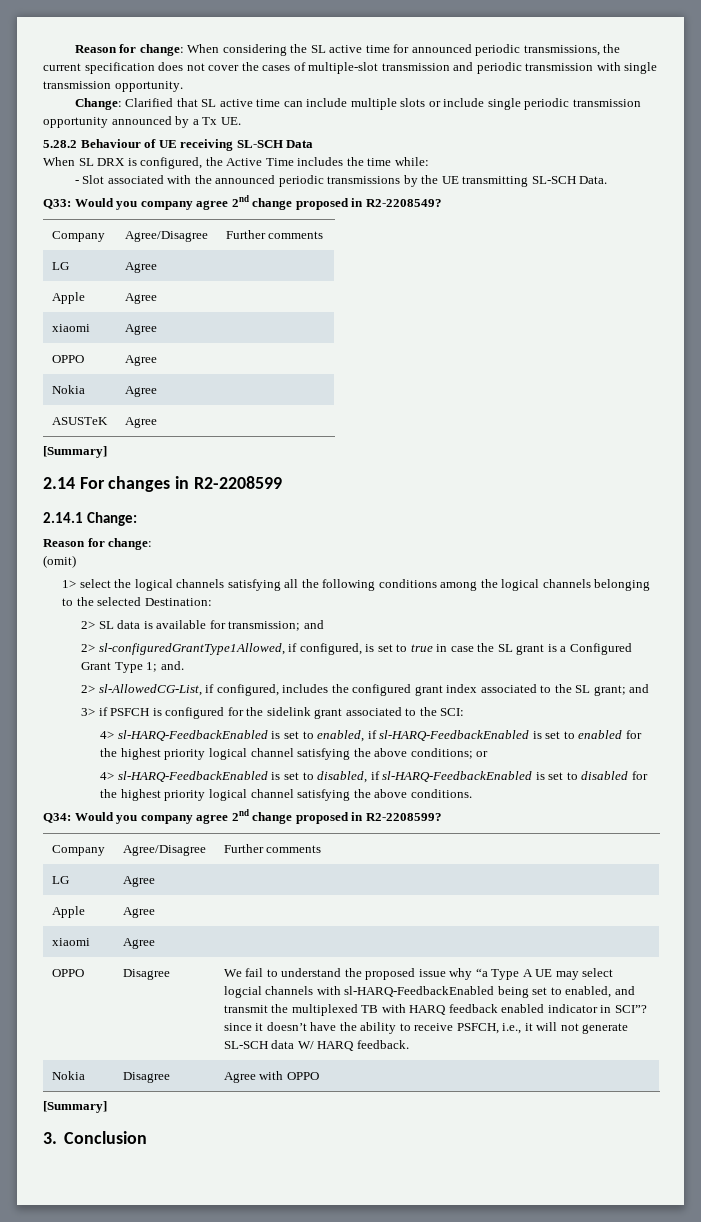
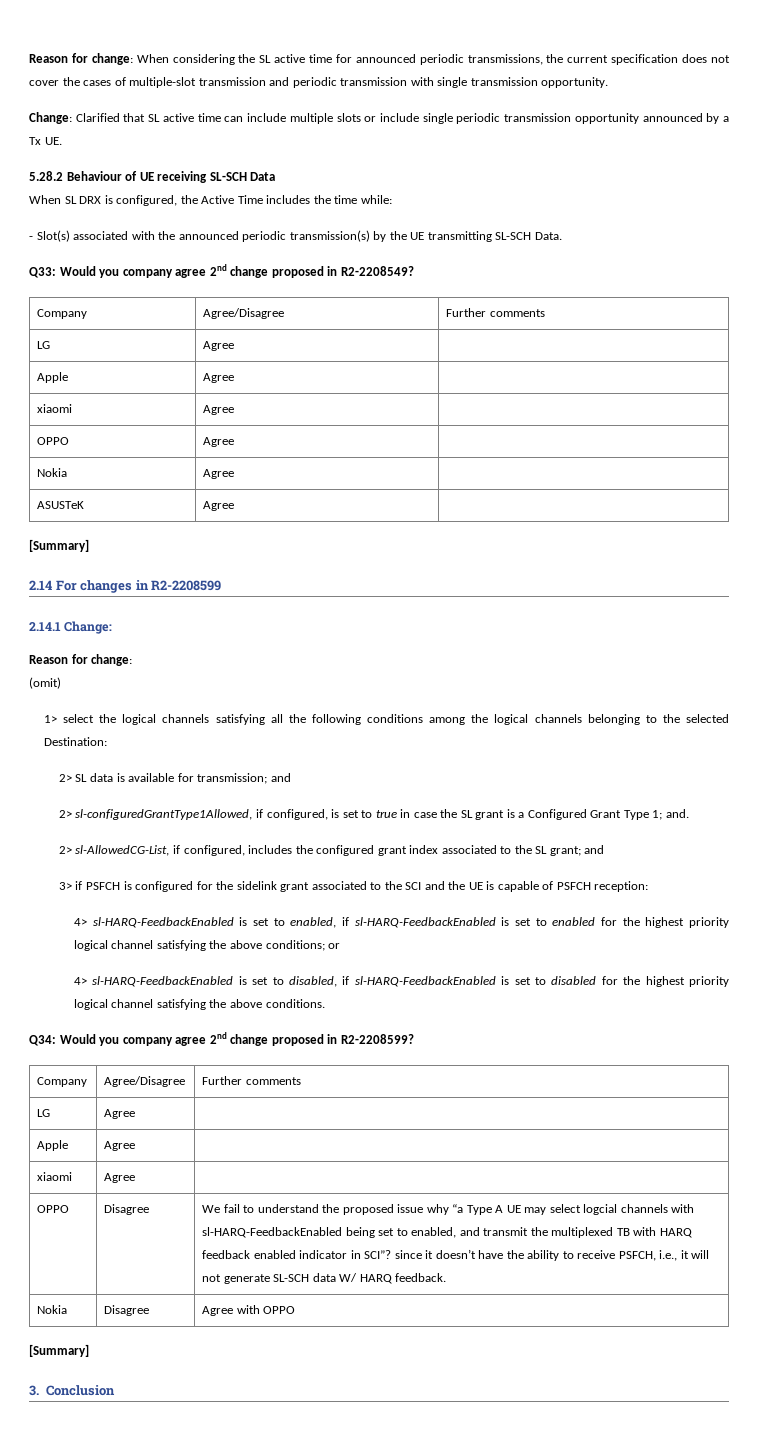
- - Slot associated with the announced periodic transmissions by the UE transmitting SL-SCH Data.
+ - Slot(s) associated with the announced periodic transmission(s) by the UE transmitting SL-SCH Data.
- 3> if PSFCH is configured for the sidelink grant associated to the SCI:
+ 3> if PSFCH is configured for the sidelink grant associated to the SCI and the UE is capable of PSFCH reception:

